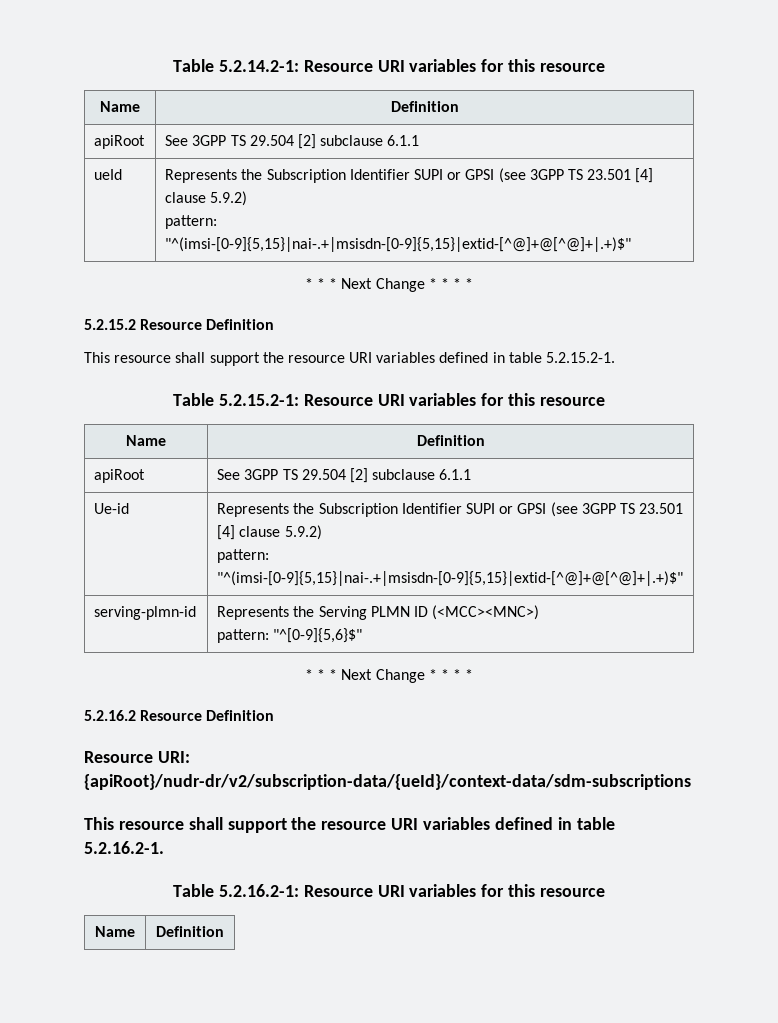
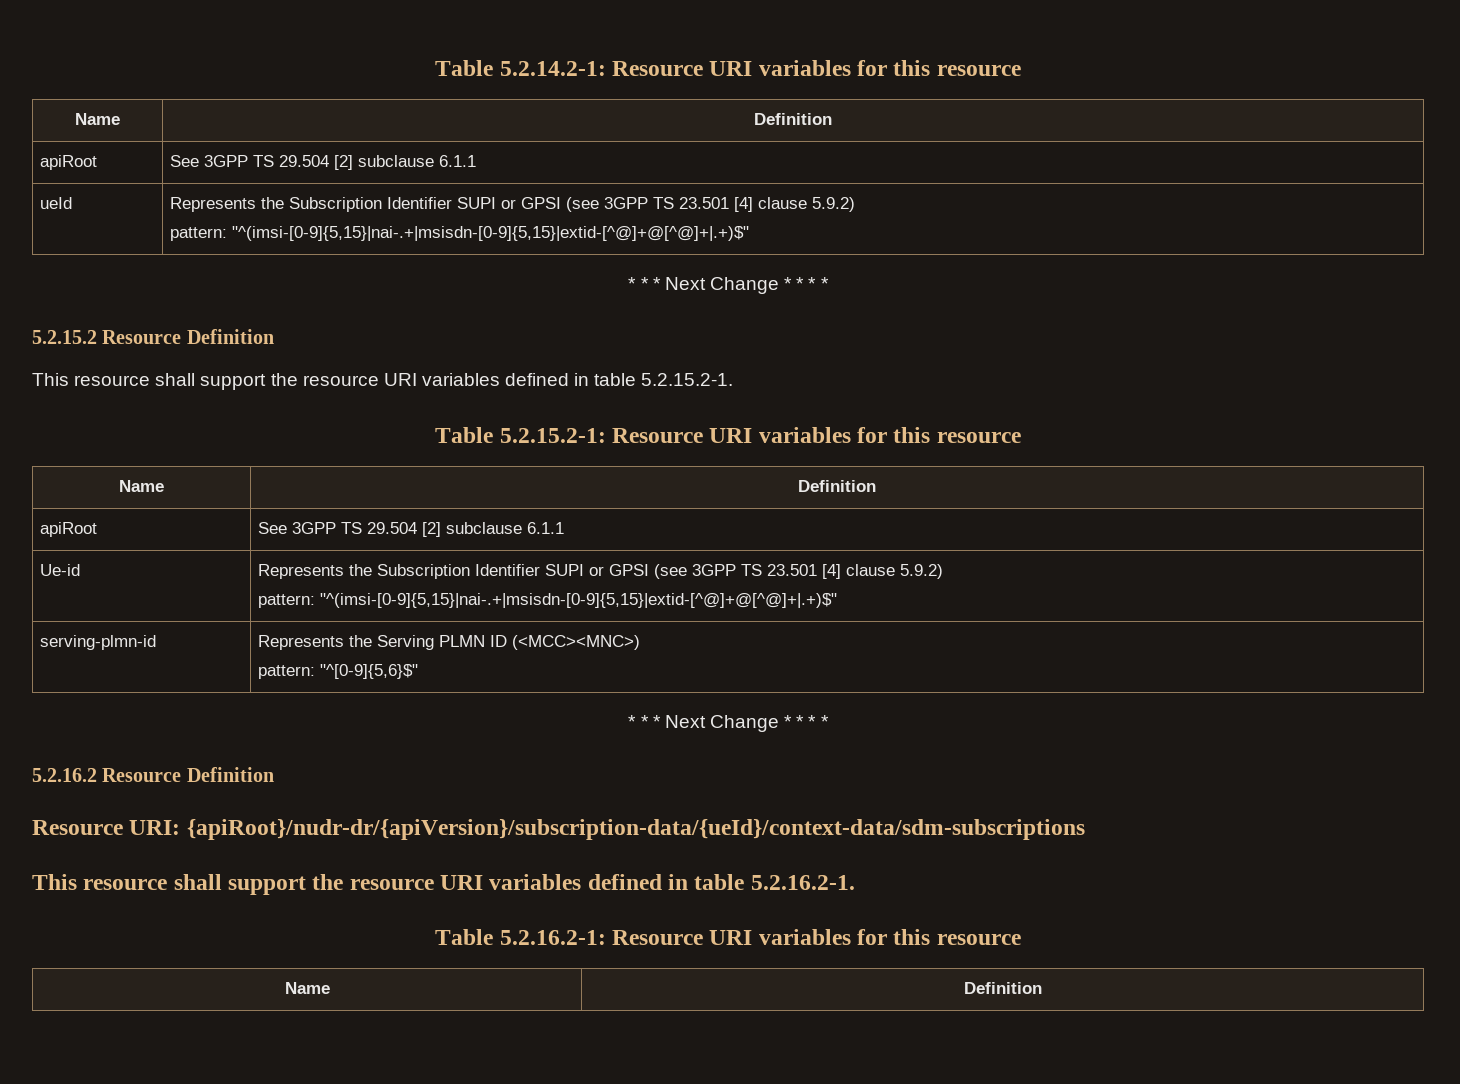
- Resource URI: {apiRoot}/nudr-dr/v2/subscription-data/{ueId}/context-data/sdm-subscriptions
+ Resource URI: {apiRoot}/nudr-dr/{apiVersion}/subscription-data/{ueId}/context-data/sdm-subscriptions

